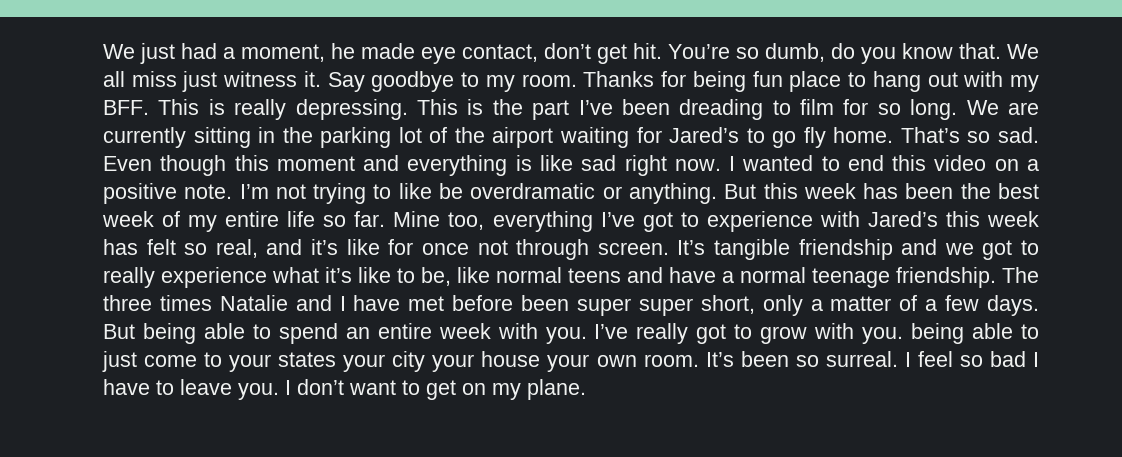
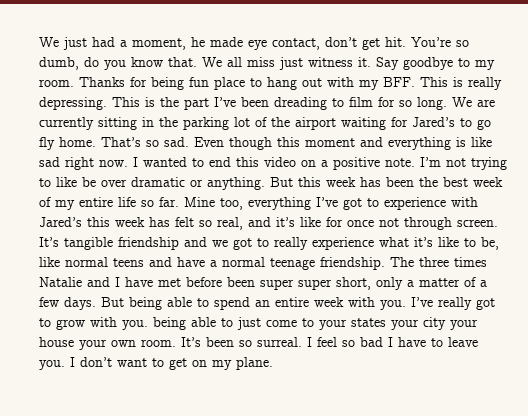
- I’m not trying to like be overdramatic or anything.
+ I’m not trying to like be over dramatic or anything.

